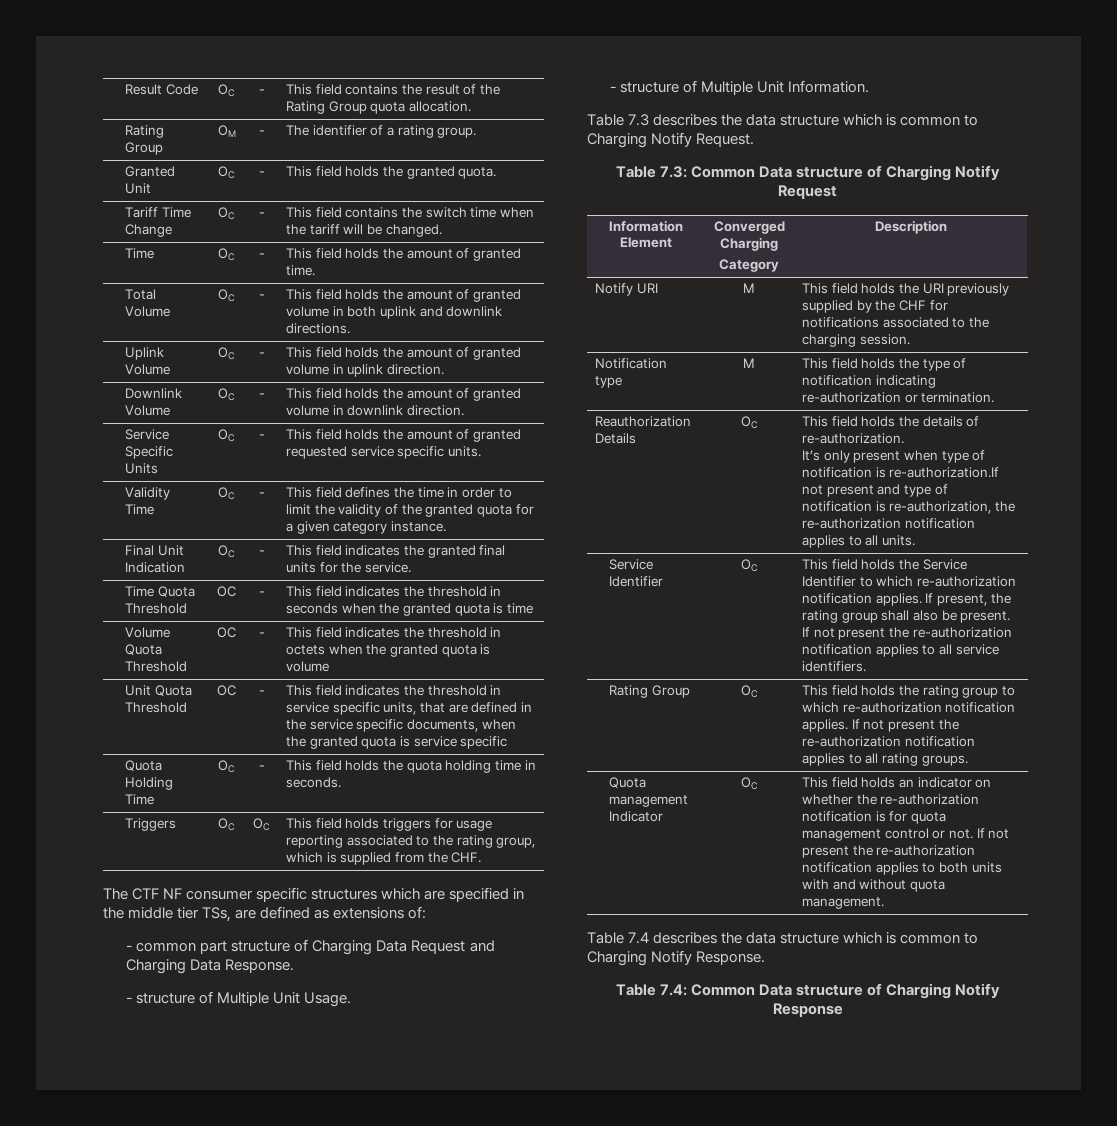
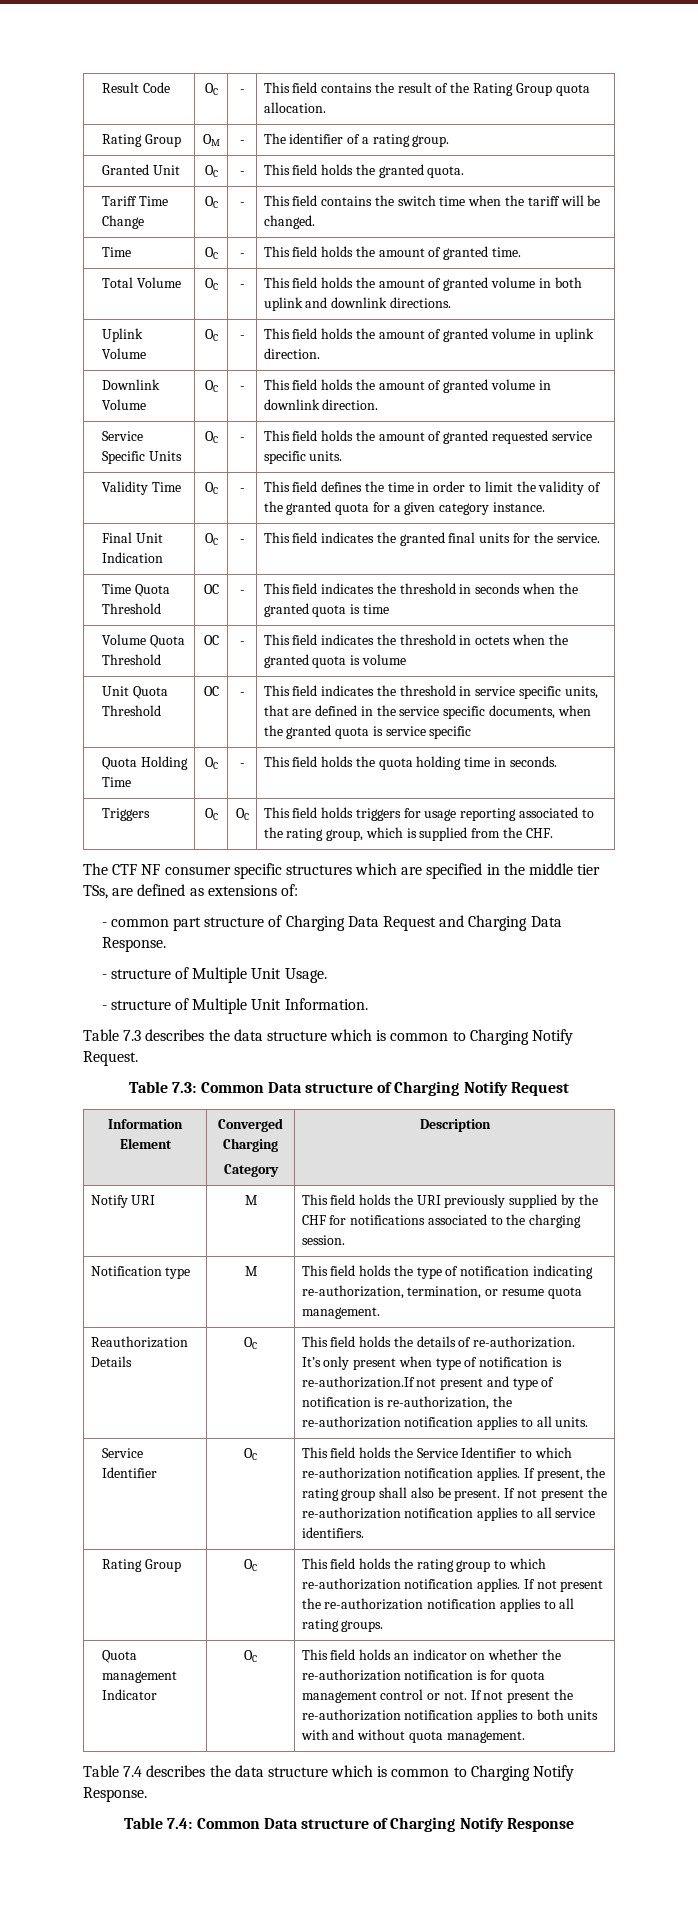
- Notification type | M | This field holds the type of notification indicating re-authorization or termination.
+ Notification type | M | This field holds the type of notification indicating re-authorization, termination, or resume quota management.

